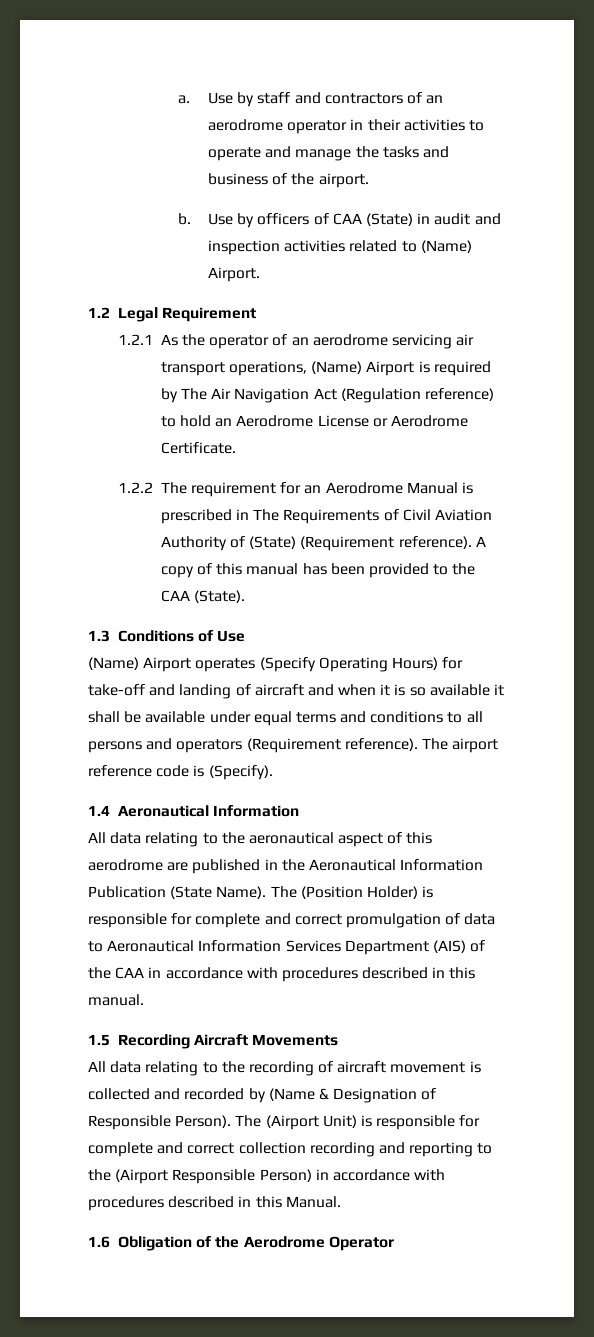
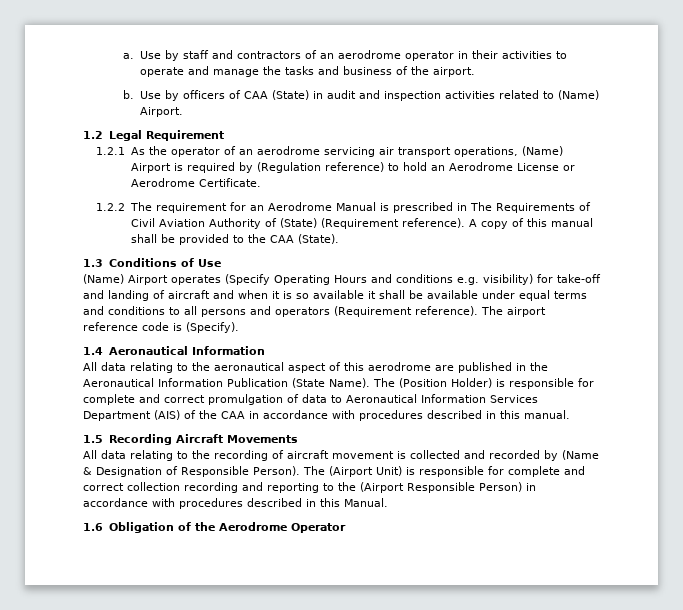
- 1.2.1 As the operator of an aerodrome servicing air transport operations, (Name) Airport is required by The Air Navigation Act (Regulation reference) to hold an Aerodrome License or Aerodrome Certificate.
+ 1.2.1 As the operator of an aerodrome servicing air transport operations, (Name) Airport is required by (Regulation reference) to hold an Aerodrome License or Aerodrome Certificate.
- A copy of this manual has been provided to the CAA (State).
+ A copy of this manual shall be provided to the CAA (State).
- (Name) Airport operates (Specify Operating Hours) for take-off and landing of aircraft and when it is so available it shall be available under equal terms and conditions to all persons and operators (Requirement reference).
+ (Name) Airport operates (Specify Operating Hours and conditions e.g. visibility) for take-off and landing of aircraft and when it is so available it shall be available under equal terms and conditions to all persons and operators (Requirement reference).

